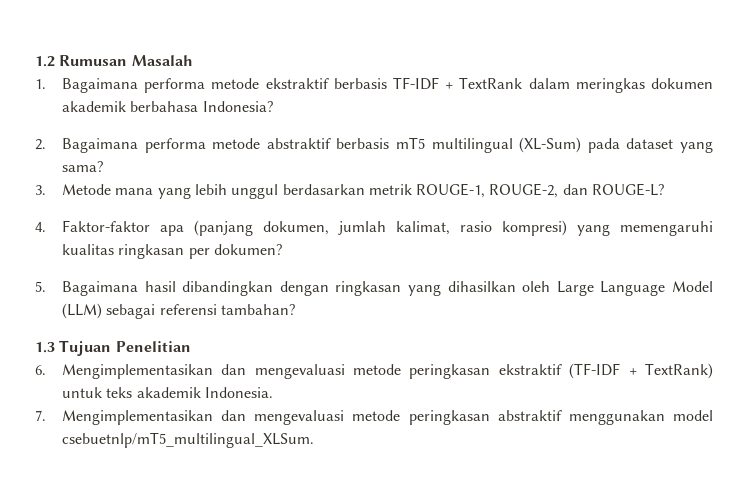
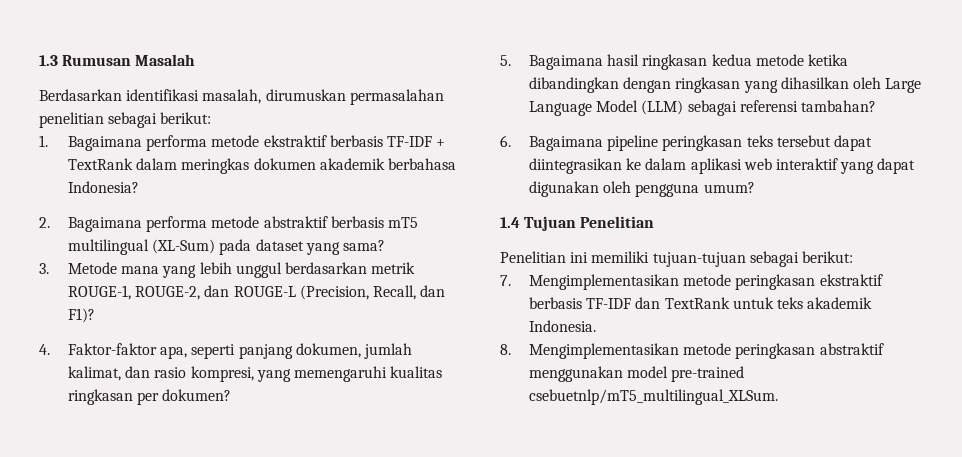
- 1.2 Rumusan Masalah
+ 1.3 Rumusan Masalah
+ Berdasarkan identifikasi masalah, dirumuskan permasalahan penelitian sebagai berikut:
- 3. Metode mana yang lebih unggul berdasarkan metrik ROUGE-1, ROUGE-2, dan ROUGE-L?
- 4. Faktor-faktor apa (panjang dokumen, jumlah kalimat, rasio kompresi) yang memengaruhi kualitas ringkasan per dokumen?
+ 3. Metode mana yang lebih unggul berdasarkan metrik ROUGE-1, ROUGE-2, dan ROUGE-L (Precision, Recall, dan F1)?
+ 4. Faktor-faktor apa, seperti panjang dokumen, jumlah kalimat, dan rasio kompresi, yang memengaruhi kualitas ringkasan per dokumen?
- 5. Bagaimana hasil dibandingkan dengan ringkasan yang dihasilkan oleh Large Language Model (LLM) sebagai referensi tambahan?
+ 5. Bagaimana hasil ringkasan kedua metode ketika dibandingkan dengan ringkasan yang dihasilkan oleh Large Language Model (LLM) sebagai referensi tambahan?
- 1.3 Tujuan Penelitian
- 6. Mengimplementasikan dan mengevaluasi metode peringkasan ekstraktif (TF-IDF + TextRank) untuk teks akademik Indonesia.
+ 6. Bagaimana pipeline peringkasan teks tersebut dapat diintegrasikan ke dalam aplikasi web interaktif yang dapat digunakan oleh pengguna umum?
+ 1.4 Tujuan Penelitian
+ Penelitian ini memiliki tujuan-tujuan sebagai berikut:
+ 7. Mengimplementasikan metode peringkasan ekstraktif berbasis TF-IDF dan TextRank untuk teks akademik Indonesia.
- 7. Mengimplementasikan dan mengevaluasi metode peringkasan abstraktif menggunakan model csebuetnlp/mT5_multilingual_XLSum.
+ 8. Mengimplementasikan metode peringkasan abstraktif menggunakan model pre-trained csebuetnlp/mT5_multilingual_XLSum.

